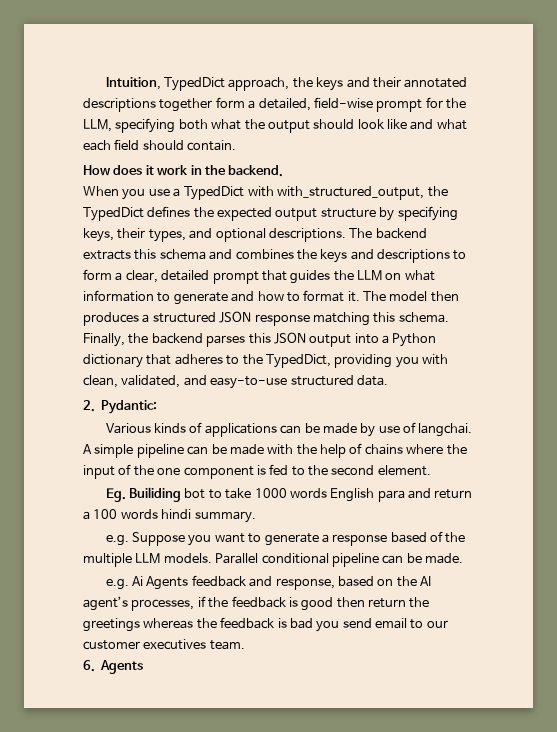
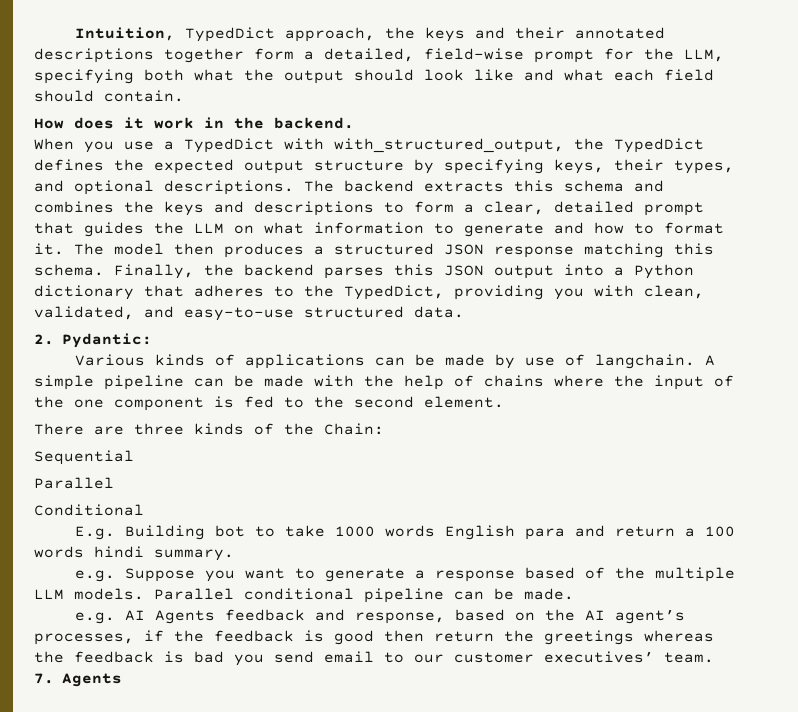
- Various kinds of applications can be made by use of langchai.
+ Various kinds of applications can be made by use of langchain.
- Eg. Builiding bot to take 1000 words English para and return a 100 words hindi summary.
+ There are three kinds of the Chain:
+ Sequential
+ Parallel
+ Conditional
+ E.g. Building bot to take 1000 words English para and return a 100 words hindi summary.
- e.g. Ai Agents feedback and response, based on the AI agent’s processes, if the feedback is good then return the greetings whereas the feedback is bad you send email to our customer executives team.
+ e.g. AI Agents feedback and response, based on the AI agent’s processes, if the feedback is good then return the greetings whereas the feedback is bad you send email to our customer executives’ team.
- 6. Agents
+ 7. Agents

